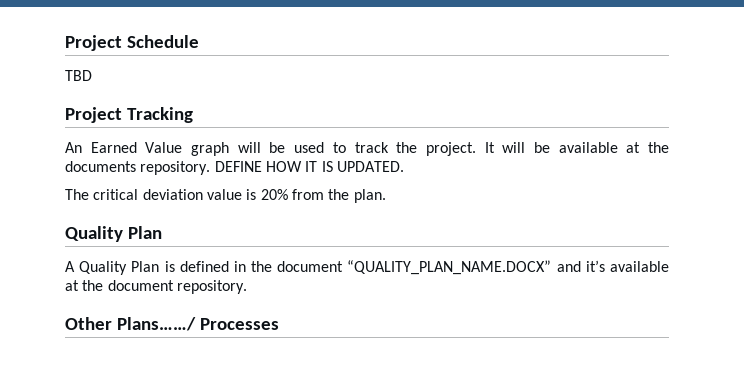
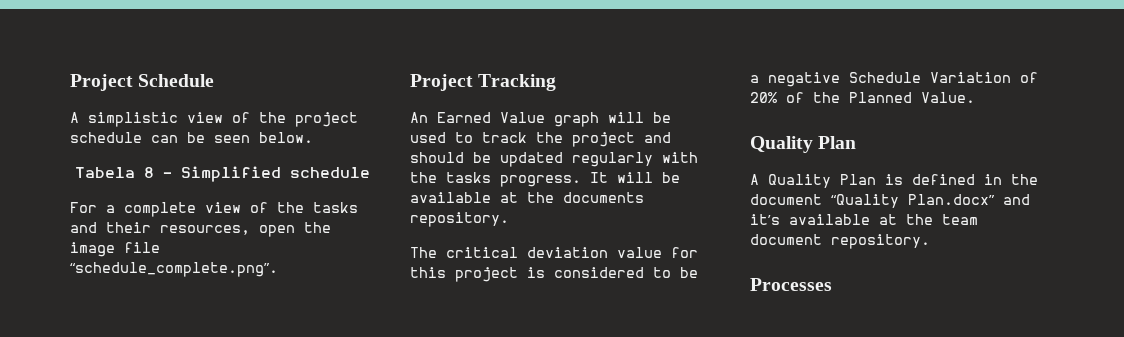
- TBD
+ A simplistic view of the project schedule can be seen below.
+ Tabela 8 - Simplified schedule
+ For a complete view of the tasks and their resources, open the image file “schedule_complete.png”.
- An Earned Value graph will be used to track the project.
+ An Earned Value graph will be used to track the project and should be updated regularly with the tasks progress.
- DEFINE HOW IT IS UPDATED.
- The critical deviation value is 20% from the plan.
+ The critical deviation value for this project is considered to be a negative Schedule Variation of 20% of the Planned Value.
- A Quality Plan is defined in the document “QUALITY_PLAN_NAME.DOCX” and it’s available at the document repository.
+ A Quality Plan is defined in the document “Quality Plan.docx” and it’s available at the team document repository.
- Other Plans……/ Processes
+ Processes

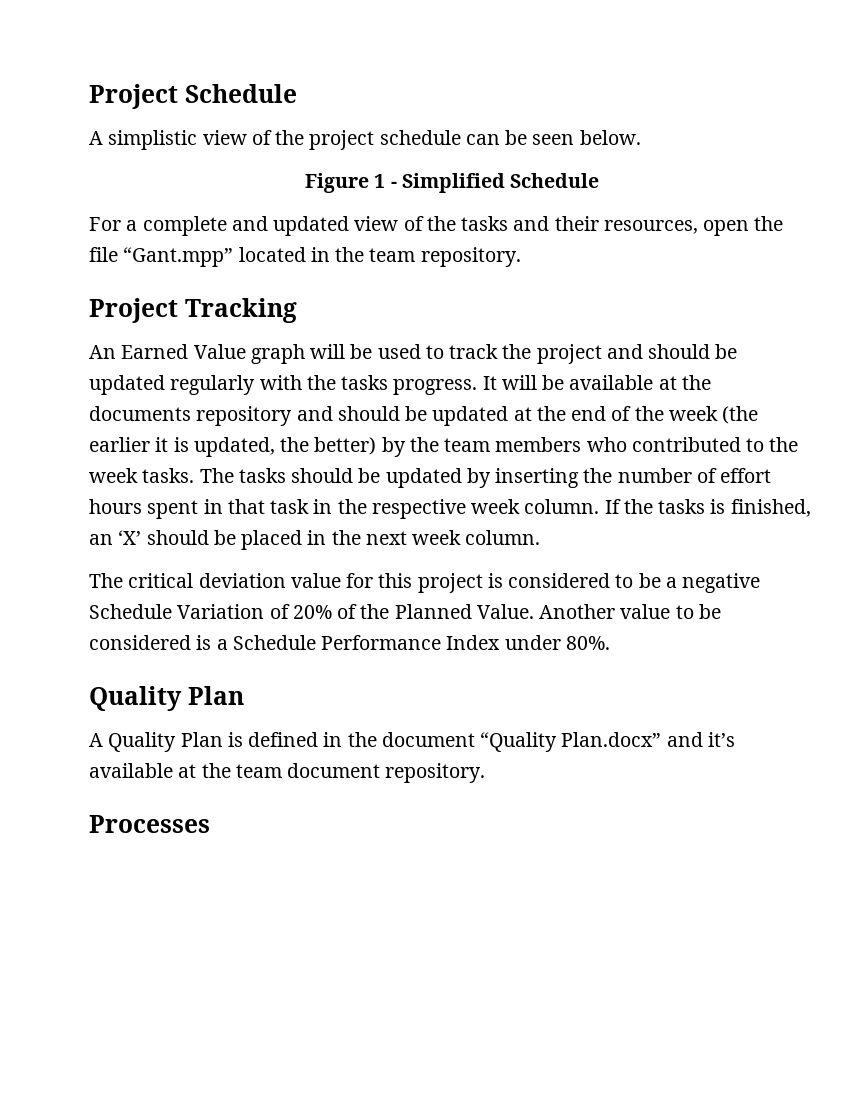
- Tabela 8 - Simplified schedule
+ Figure 1 - Simplified Schedule
- For a complete view of the tasks and their resources, open the image file “schedule_complete.png”.
+ For a complete and updated view of the tasks and their resources, open the file “Gant.mpp” located in the team repository.
- It will be available at the documents repository.
+ It will be available at the documents repository and should be updated at the end of the week (the earlier it is updated, the better) by the team members who contributed to the week tasks. The tasks should be updated by inserting the number of effort hours spent in that task in the respective week column. If the tasks is finished, an ‘X’ should be placed in the next week column.
+ Another value to be considered is a Schedule Performance Index under 80%.

